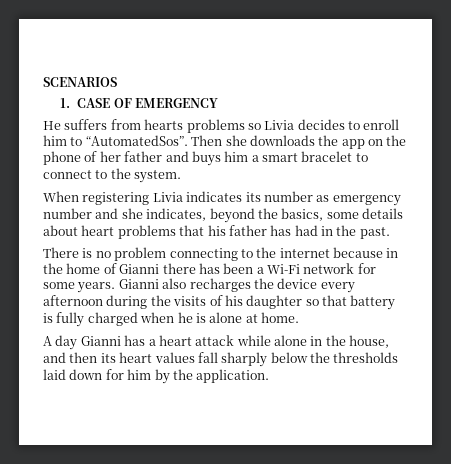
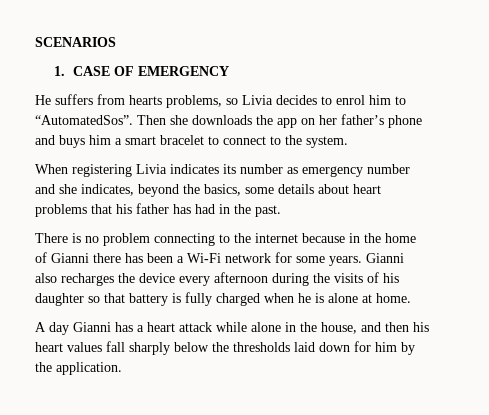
- He suffers from hearts problems so Livia decides to enroll him to “AutomatedSos”.
+ He suffers from hearts problems, so Livia decides to enrol him to “AutomatedSos”.
- Then she downloads the app on the phone of her father and buys him a smart bracelet to connect to the system.
+ Then she downloads the app on her father’s phone and buys him a smart bracelet to connect to the system.
- A day Gianni has a heart attack while alone in the house, and then its heart values fall sharply below the thresholds laid down for him by the application.
+ A day Gianni has a heart attack while alone in the house, and then his heart values fall sharply below the thresholds laid down for him by the application.

